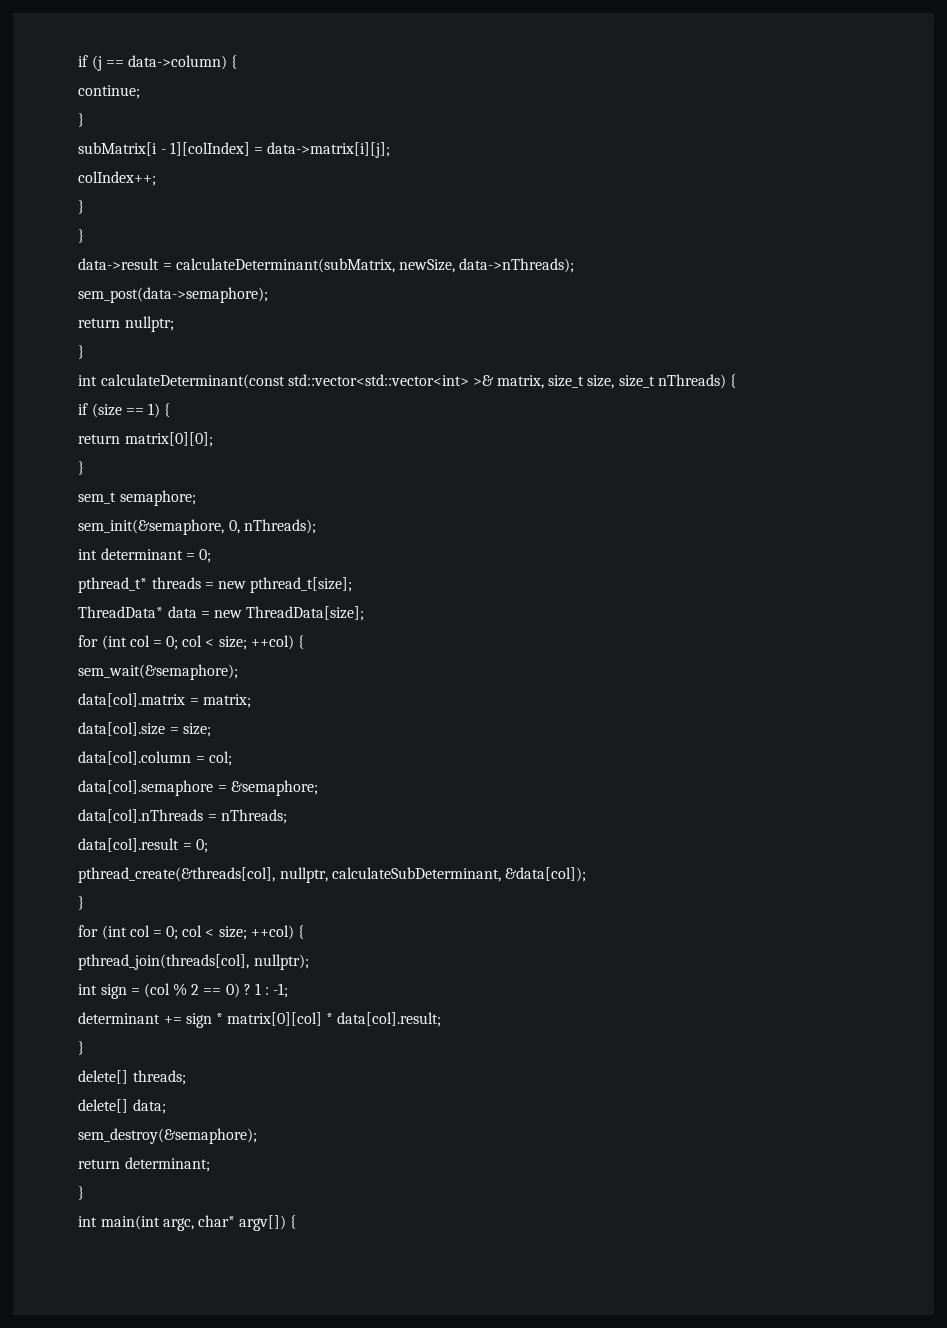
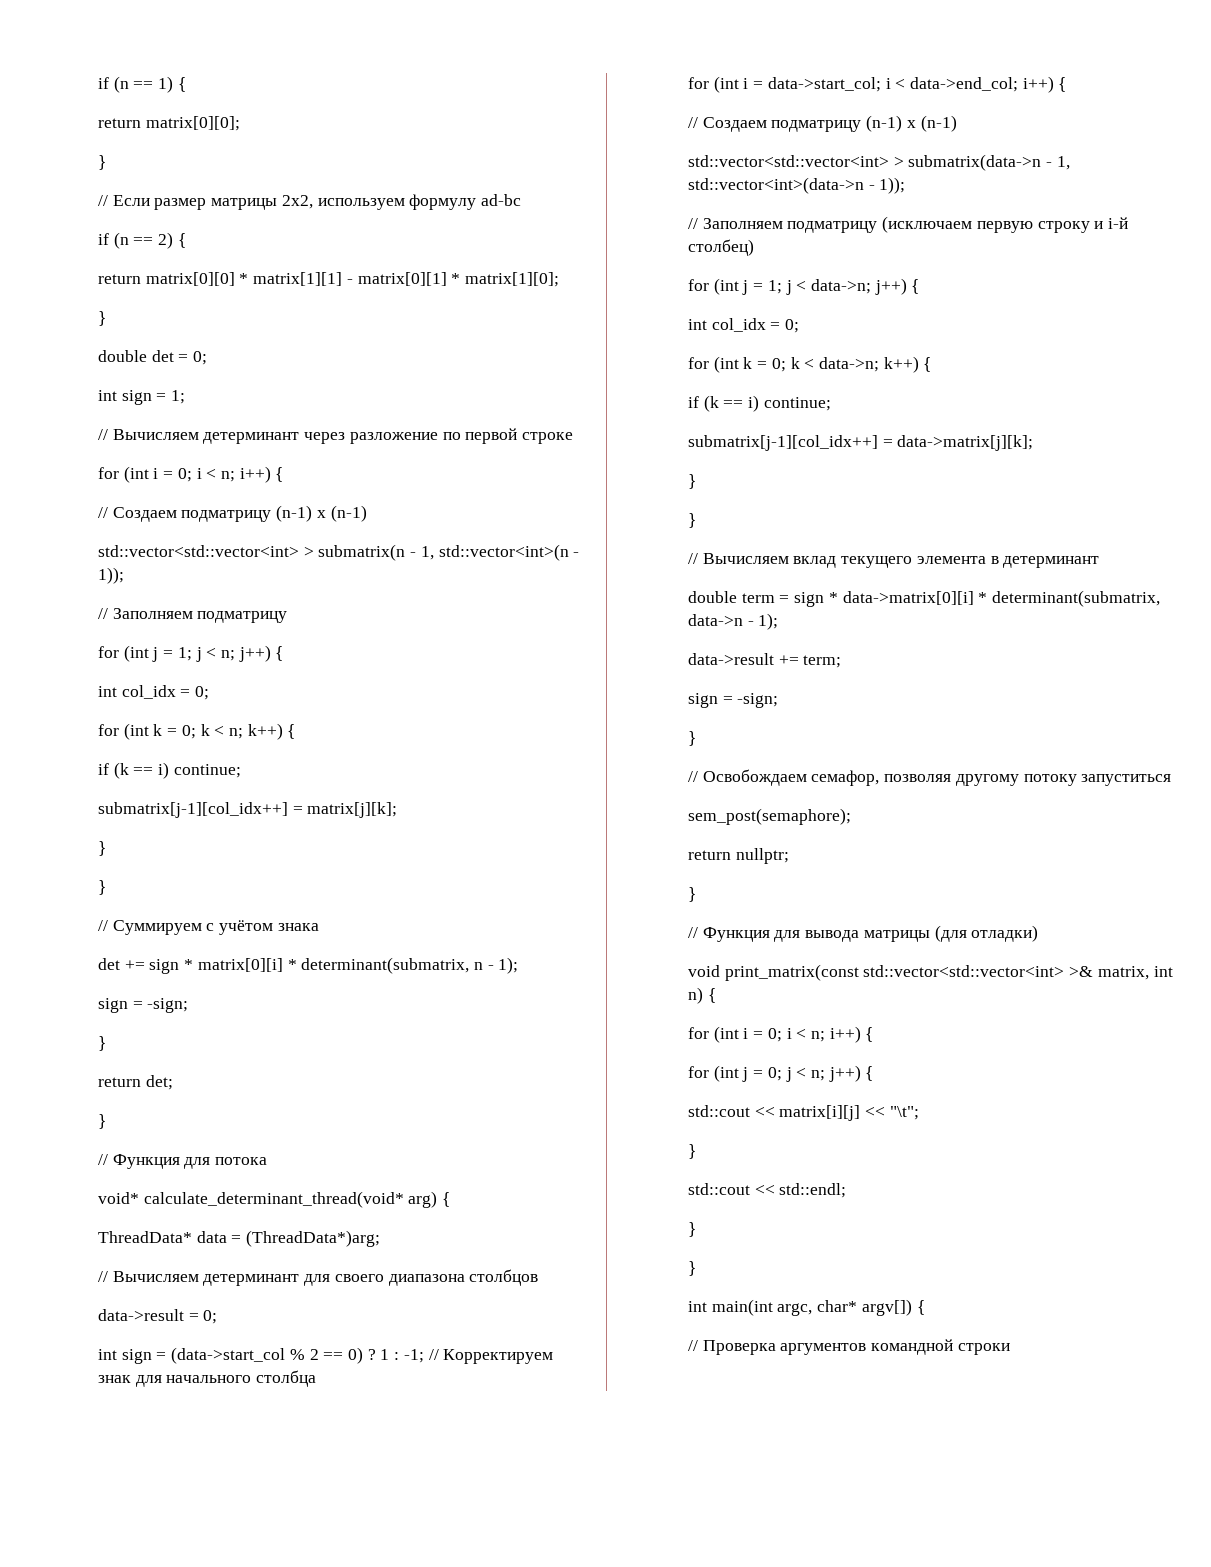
- if (j == data->column) {
- continue;
- }
- subMatrix[i - 1][colIndex] = data->matrix[i][j];
- colIndex++;
- }
- }
- data->result = calculateDeterminant(subMatrix, newSize, data->nThreads);
- sem_post(data->semaphore);
- return nullptr;
- }
- int calculateDeterminant(const std::vector<std::vector<int> >& matrix, size_t size, size_t nThreads) {
- if (size == 1) {
+ if (n == 1) {
- sem_t semaphore;
- sem_init(&semaphore, 0, nThreads);
- int determinant = 0;
- pthread_t* threads = new pthread_t[size];
- ThreadData* data = new ThreadData[size];
- for (int col = 0; col < size; ++col) {
- sem_wait(&semaphore);
- data[col].matrix = matrix;
- data[col].size = size;
- data[col].column = col;
- data[col].semaphore = &semaphore;
- data[col].nThreads = nThreads;
- data[col].result = 0;
- pthread_create(&threads[col], nullptr, calculateSubDeterminant, &data[col]);
+ // Если размер матрицы 2x2, используем формулу ad-bc
+ if (n == 2) {
+ return matrix[0][0] * matrix[1][1] - matrix[0][1] * matrix[1][0];
  }
- for (int col = 0; col < size; ++col) {
- pthread_join(threads[col], nullptr);
- int sign = (col % 2 == 0) ?
+ double det = 0;
+ int sign = 1;
+ // Вычисляем детерминант через разложение по первой строке
+ for (int i = 0; i < n; i++) {
+ // Создаем подматрицу (n-1) x (n-1)
+ std::vector<std::vector<int> > submatrix(n - 1, std::vector<int>(n - 1));
+ // Заполняем подматрицу
+ for (int j = 1; j < n; j++) {
+ int col_idx = 0;
+ for (int k = 0; k < n; k++) {
+ if (k == i) continue;
+ submatrix[j-1][col_idx++] = matrix[j][k];
+ }
+ }
+ // Суммируем с учётом знака
+ det += sign * matrix[0][i] * determinant(submatrix, n - 1);
+ sign = -sign;
+ }
+ return det;
+ }
+ // Функция для потока
+ void* calculate_determinant_thread(void* arg) {
+ ThreadData* data = (ThreadData*)arg;
+ // Вычисляем детерминант для своего диапазона столбцов
+ data->result = 0;
+ int sign = (data->start_col % 2 == 0) ?
- 1 : -1;
- determinant += sign * matrix[0][col] * data[col].result;
+ 1 : -1; // Корректируем знак для начального столбца
+ for (int i = data->start_col; i < data->end_col; i++) {
+ // Создаем подматрицу (n-1) x (n-1)
+ std::vector<std::vector<int> > submatrix(data->n - 1, std::vector<int>(data->n - 1));
+ // Заполняем подматрицу (исключаем первую строку и i-й столбец)
+ for (int j = 1; j < data->n; j++) {
+ int col_idx = 0;
+ for (int k = 0; k < data->n; k++) {
+ if (k == i) continue;
+ submatrix[j-1][col_idx++] = data->matrix[j][k];
  }
- delete[] threads;
- delete[] data;
- sem_destroy(&semaphore);
- return determinant;
+ }
+ // Вычисляем вклад текущего элемента в детерминант
+ double term = sign * data->matrix[0][i] * determinant(submatrix, data->n - 1);
+ data->result += term;
+ sign = -sign;
+ }
+ // Освобождаем семафор, позволяя другому потоку запуститься
+ sem_post(semaphore);
+ return nullptr;
+ }
+ // Функция для вывода матрицы (для отладки)
+ void print_matrix(const std::vector<std::vector<int> >& matrix, int n) {
+ for (int i = 0; i < n; i++) {
+ for (int j = 0; j < n; j++) {
+ std::cout << matrix[i][j] << "\t";
+ }
+ std::cout << std::endl;
+ }
+ // Проверка аргументов командной строки

